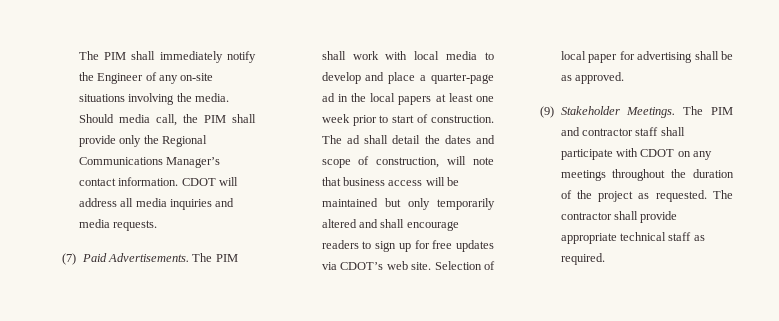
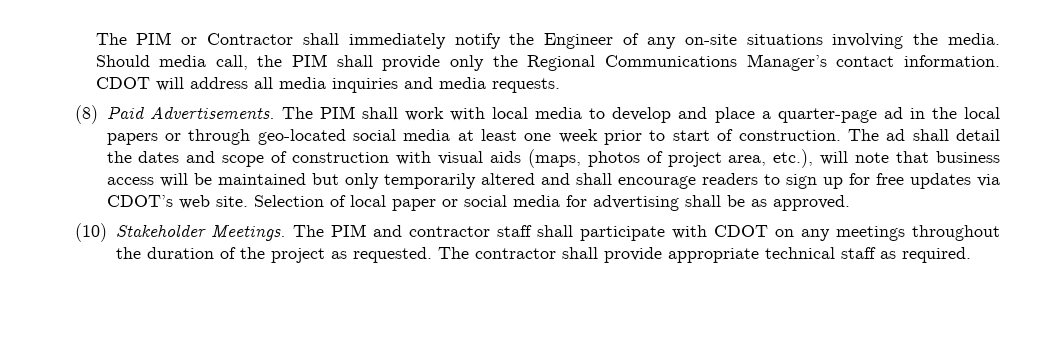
- The PIM shall immediately notify the Engineer of any on-site situations involving the media.
+ The PIM or Contractor shall immediately notify the Engineer of any on-site situations involving the media.
- (7) Paid Advertisements.
+ (8) Paid Advertisements.
- The PIM shall work with local media to develop and place a quarter-page ad in the local papers at least one week prior to start of construction.
+ The PIM shall work with local media to develop and place a quarter-page ad in the local papers or through geo-located social media at least one week prior to start of construction.
- The ad shall detail the dates and scope of construction, will note that business access will be maintained but only temporarily altered and shall encourage readers to sign up for free updates via CDOT’s web site.
+ The ad shall detail the dates and scope of construction with visual aids (maps, photos of project area, etc.), will note that business access will be maintained but only temporarily altered and shall encourage readers to sign up for free updates via CDOT’s web site.
- Selection of local paper for advertising shall be as approved.
+ Selection of local paper or social media for advertising shall be as approved.
- (9) Stakeholder Meetings.
+ (10) Stakeholder Meetings.

